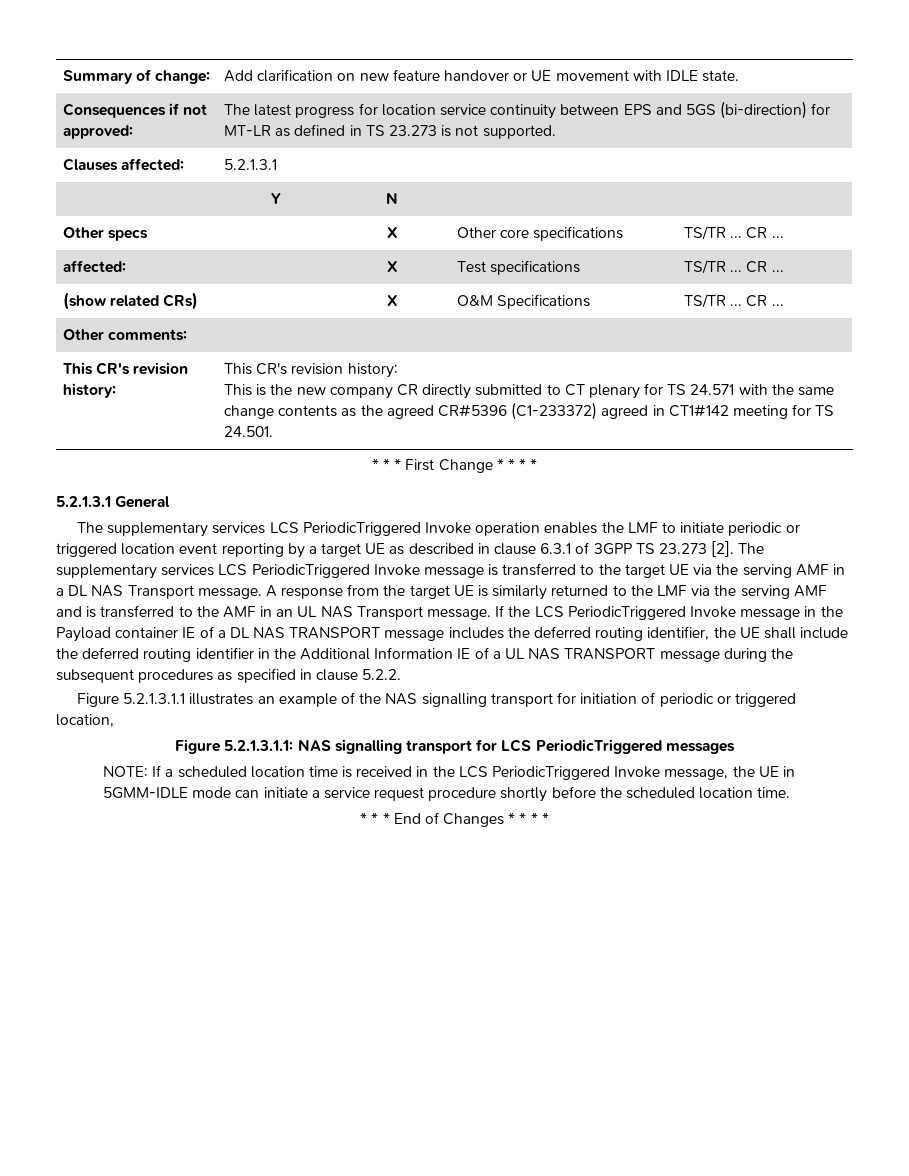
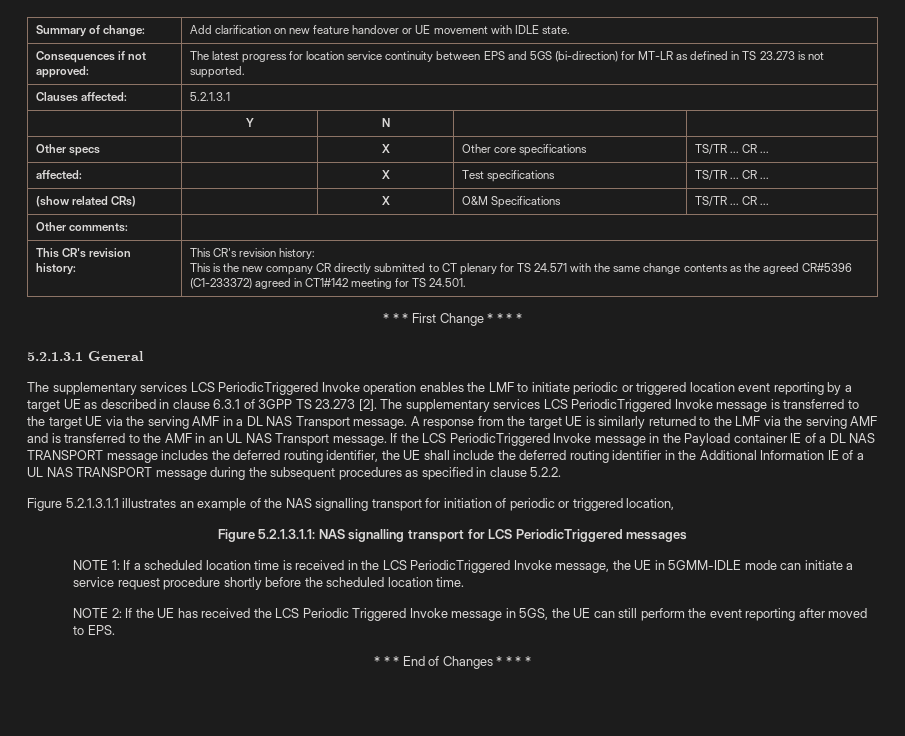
- NOTE: If a scheduled location time is received in the LCS PeriodicTriggered Invoke message, the UE in 5GMM-IDLE mode can initiate a service request procedure shortly before the scheduled location time.
+ NOTE 1: If a scheduled location time is received in the LCS PeriodicTriggered Invoke message, the UE in 5GMM-IDLE mode can initiate a service request procedure shortly before the scheduled location time.
+ NOTE 2: If the UE has received the LCS Periodic Triggered Invoke message in 5GS, the UE can still perform the event reporting after moved to EPS.

